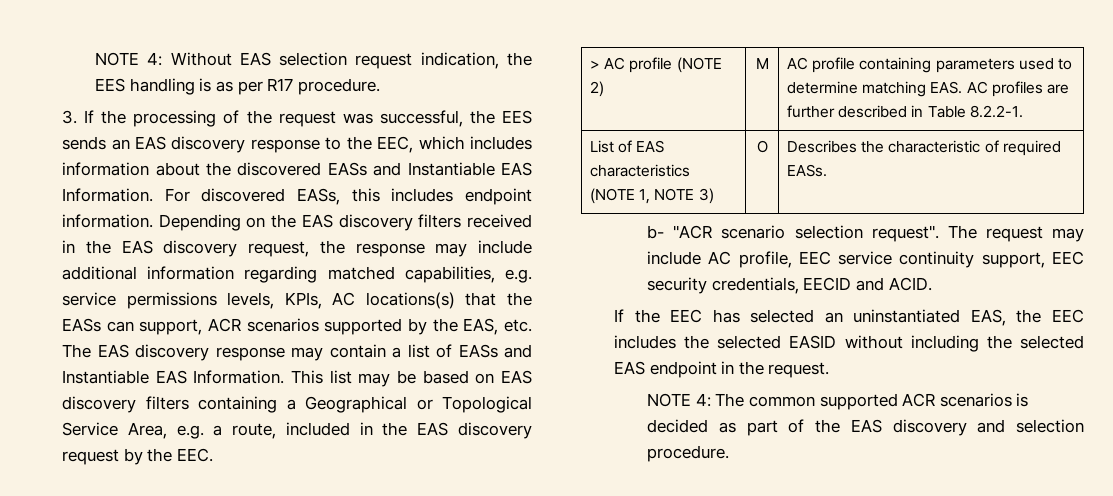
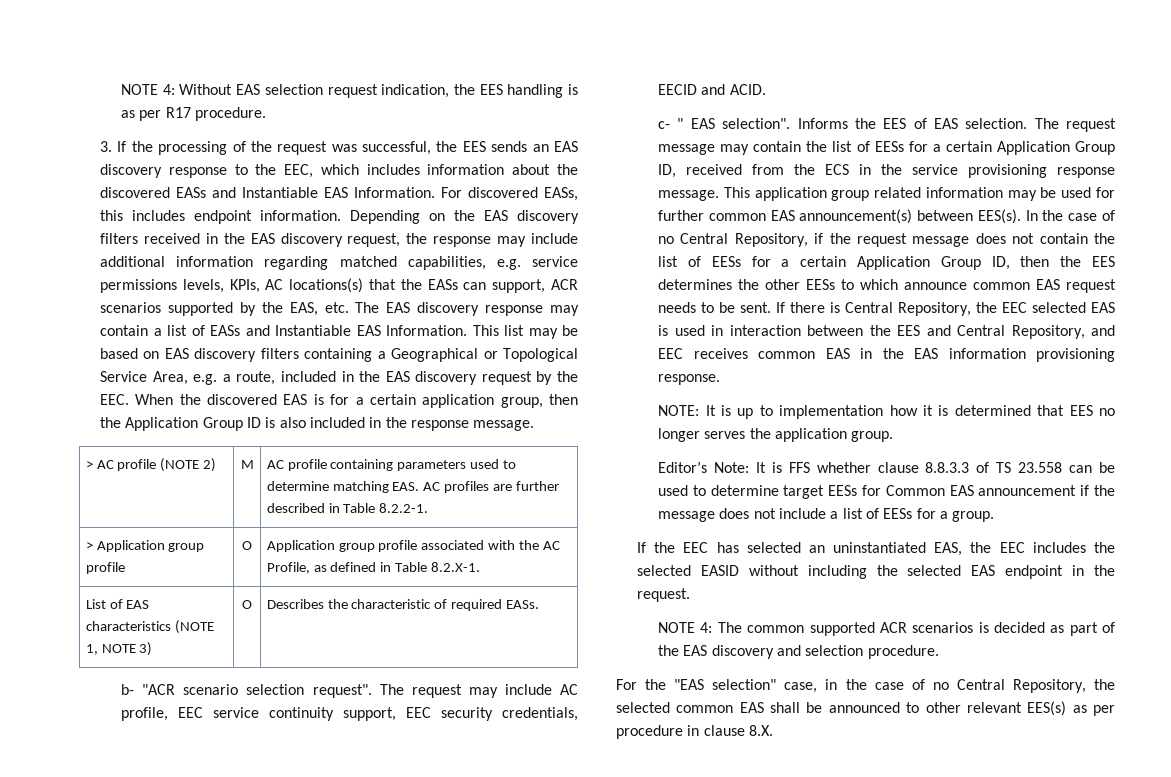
- This list may be based on EAS discovery filters containing a Geographical or Topological Service Area, e.g. a route, included in the EAS discovery request by the EEC.
+ This list may be based on EAS discovery filters containing a Geographical or Topological Service Area, e.g. a route, included in the EAS discovery request by the EEC. When the discovered EAS is for a certain application group, then the Application Group ID is also included in the response message.
+ > Application group profile | O | Application group profile associated with the AC Profile, as defined in Table 8.2.X-1.
+ c- " EAS selection". Informs the EES of EAS selection. The request message may contain the list of EESs for a certain Application Group ID, received from the ECS in the service provisioning response message. This application group related information may be used for further common EAS announcement(s) between EES(s). In the case of no Central Repository, if the request message does not contain the list of EESs for a certain Application Group ID, then the EES determines the other EESs to which announce common EAS request needs to be sent. If there is Central Repository, the EEC selected EAS is used in interaction between the EES and Central Repository, and EEC receives common EAS in the EAS information provisioning response.
+ NOTE: It is up to implementation how it is determined that EES no longer serves the application group.
+ Editor’s Note: It is FFS whether clause 8.8.3.3 of TS 23.558 can be used to determine target EESs for Common EAS announcement if the message does not include a list of EESs for a group.
+ For the "EAS selection" case, in the case of no Central Repository, the selected common EAS shall be announced to other relevant EES(s) as per procedure in clause 8.X.

